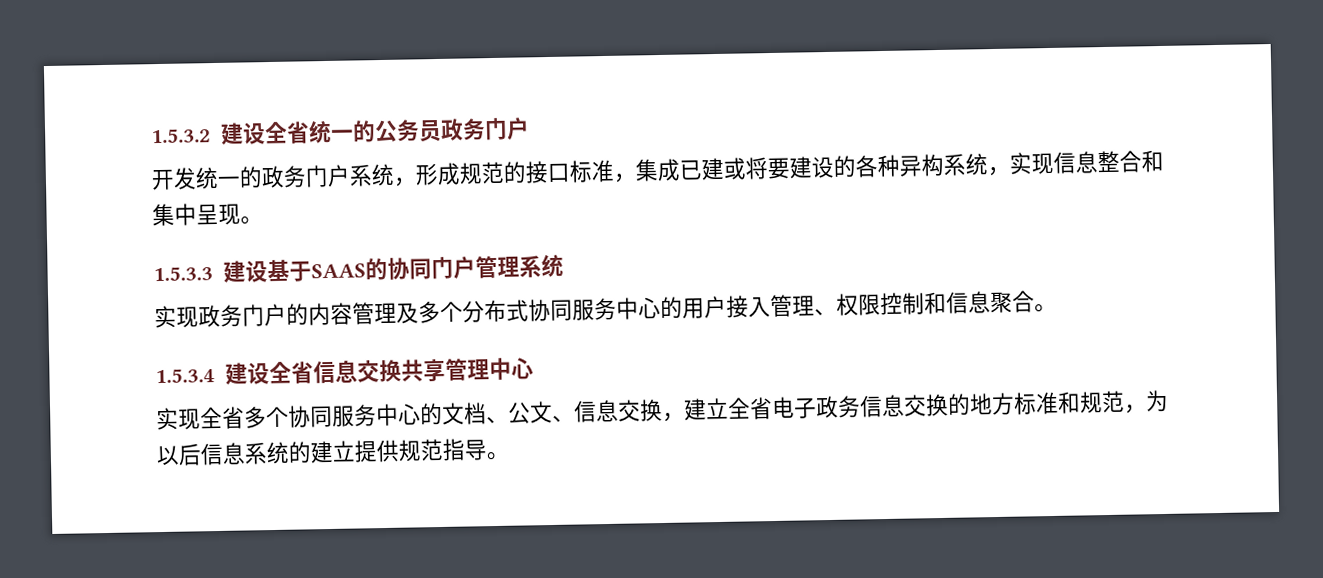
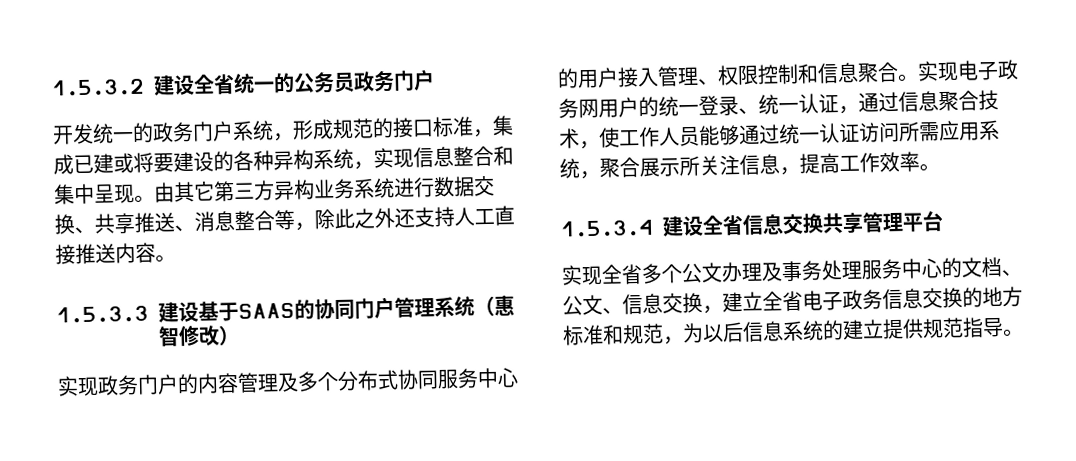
+ 由其它第三方异构业务系统进行数据交换、共享推送、消息整合等，除此之外还支持人工直接推送内容。
- 1.5.3.3建设基于SAAS的协同门户管理系统
+ 1.5.3.3建设基于SAAS的协同门户管理系统（惠智修改）
+ 实现电子政务网用户的统一登录、统一认证，通过信息聚合技术，使工作人员能够通过统一认证访问所需应用系统，聚合展示所关注信息，提高工作效率。
- 1.5.3.4建设全省信息交换共享管理中心
+ 1.5.3.4建设全省信息交换共享管理平台
- 实现全省多个协同服务中心的文档、公文、信息交换，建立全省电子政务信息交换的地方标准和规范，为以后信息系统的建立提供规范指导。
+ 实现全省多个公文办理及事务处理服务中心的文档、公文、信息交换，建立全省电子政务信息交换的地方标准和规范，为以后信息系统的建立提供规范指导。

